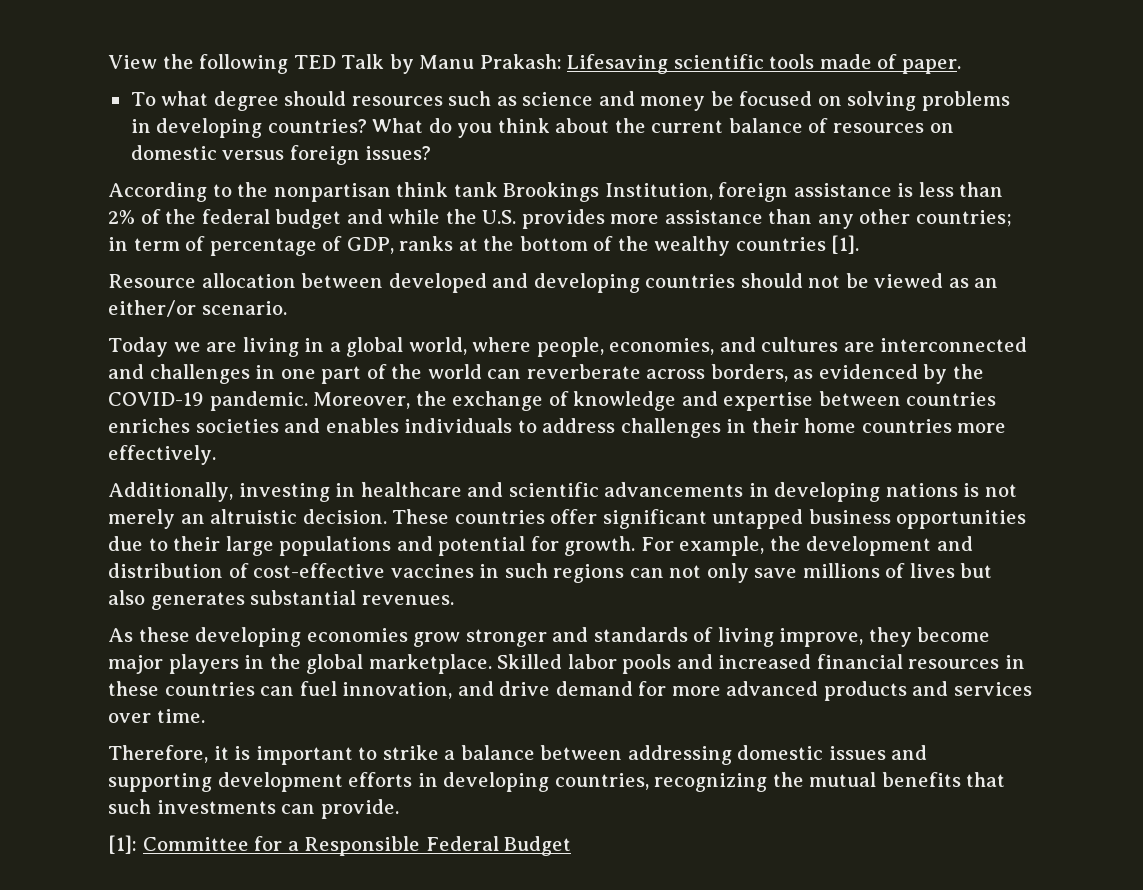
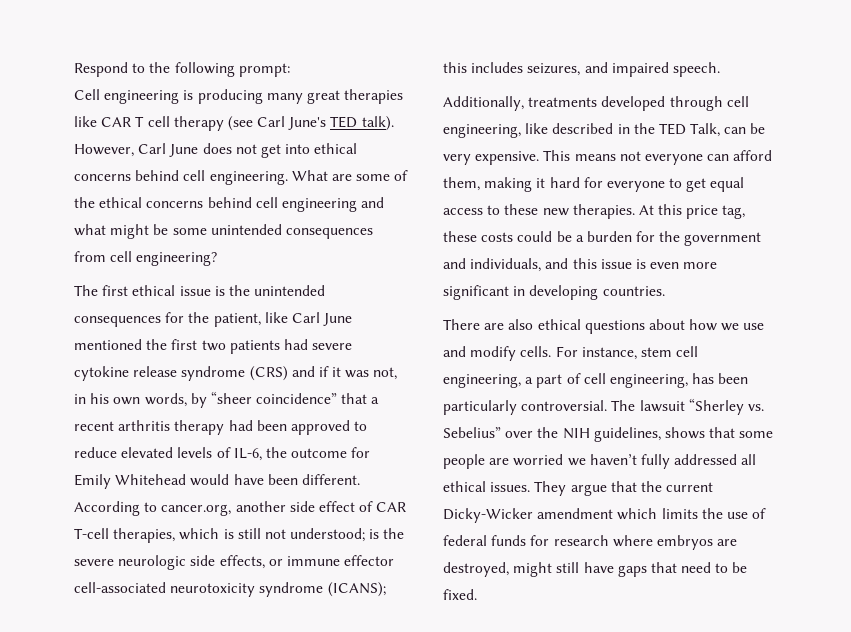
- View the following TED Talk by Manu Prakash: Lifesaving scientific tools made of paper.
- To what degree should resources such as science and money be focused on solving problems in developing countries? What do you think about the current balance of resources on domestic versus foreign issues?
- According to the nonpartisan think tank Brookings Institution, foreign assistance is less than 2% of the federal budget and while the U.S. provides more assistance than any other countries; in term of percentage of GDP, ranks at the bottom of the wealthy countries [1].
- Resource allocation between developed and developing countries should not be viewed as an either/or scenario.
- Today we are living in a global world, where people, economies, and cultures are interconnected and challenges in one part of the world can reverberate across borders, as evidenced by the COVID-19 pandemic. Moreover, the exchange of knowledge and expertise between countries enriches societies and enables individuals to address challenges in their home countries more effectively.
- Additionally, investing in healthcare and scientific advancements in developing nations is not merely an altruistic decision. These countries offer significant untapped business opportunities due to their large populations and potential for growth. For example, the development and distribution of cost-effective vaccines in such regions can not only save millions of lives but also generates substantial revenues.
- As these developing economies grow stronger and standards of living improve, they become major players in the global marketplace. Skilled labor pools and increased financial resources in these countries can fuel innovation, and drive demand for more advanced products and services over time.
- Therefore, it is important to strike a balance between addressing domestic issues and supporting development efforts in developing countries, recognizing the mutual benefits that such investments can provide.
- [1]: Committee for a Responsible Federal Budget
+ Respond to the following prompt:
+ Cell engineering is producing many great therapies like CAR T cell therapy (see Carl June's TED talk). However, Carl June does not get into ethical concerns behind cell engineering. What are some of the ethical concerns behind cell engineering and what might be some unintended consequences from cell engineering?
+ The first ethical issue is the unintended consequences for the patient, like Carl June mentioned the first two patients had severe cytokine release syndrome (CRS) and if it was not, in his own words, by “sheer coincidence” that a recent arthritis therapy had been approved to reduce elevated levels of IL-6, the outcome for Emily Whitehead would have been different. According to cancer.org, another side effect of CAR T-cell therapies, which is still not understood; is the severe neurologic side effects, or immune effector cell-associated neurotoxicity syndrome (ICANS); this includes seizures, and impaired speech.
+ Additionally, treatments developed through cell engineering, like described in the TED Talk, can be very expensive. This means not everyone can afford them, making it hard for everyone to get equal access to these new therapies. At this price tag, these costs could be a burden for the government and individuals, and this issue is even more significant in developing countries.
+ There are also ethical questions about how we use and modify cells. For instance, stem cell engineering, a part of cell engineering, has been particularly controversial. The lawsuit “Sherley vs. Sebelius” over the NIH guidelines, shows that some people are worried we haven’t fully addressed all ethical issues. They argue that the current Dicky-Wicker amendment which limits the use of federal funds for research where embryos are destroyed, might still have gaps that need to be fixed.

